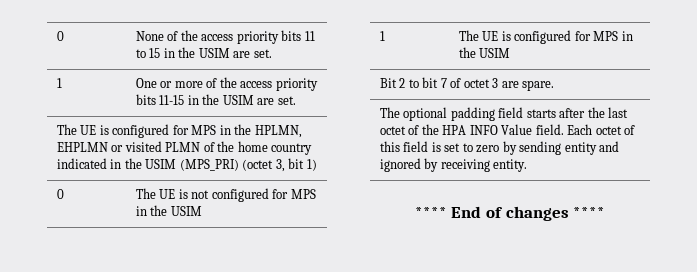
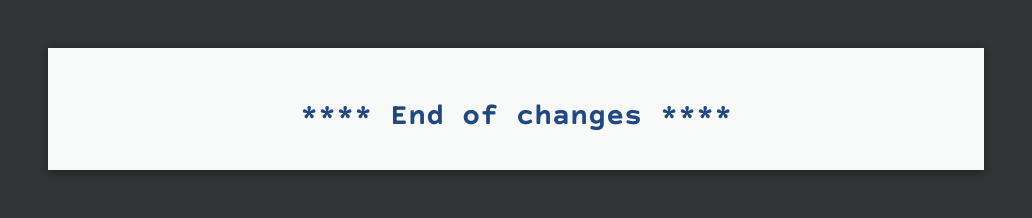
- 0 | None of the access priority bits 11 to 15 in the USIM are set.
- 1 | One or more of the access priority bits 11-15 in the USIM are set.
- The UE is configured for MPS in the HPLMN, EHPLMN or visited PLMN of the home country indicated in the USIM (MPS_PRI) (octet 3, bit 1)
- 0 | The UE is not configured for MPS in the USIM
- 1 | The UE is configured for MPS in the USIM
- Bit 2 to bit 7 of octet 3 are spare.
- The optional padding field starts after the last octet of the HPA INFO Value field. Each octet of this field is set to zero by sending entity and ignored by receiving entity.

